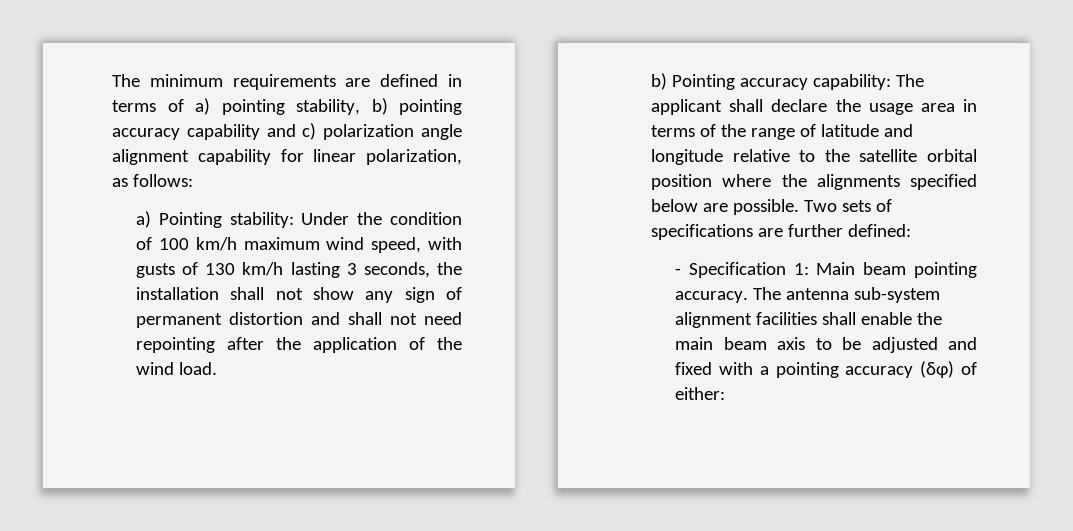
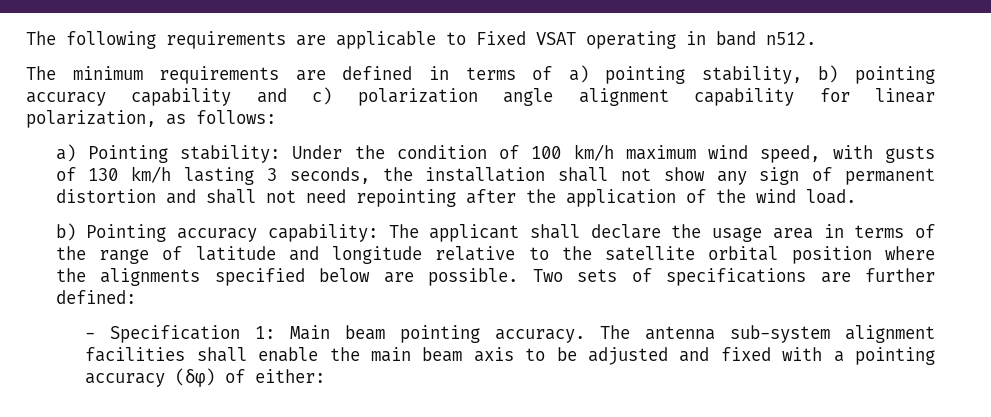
+ The following requirements are applicable to Fixed VSAT operating in band n512.

